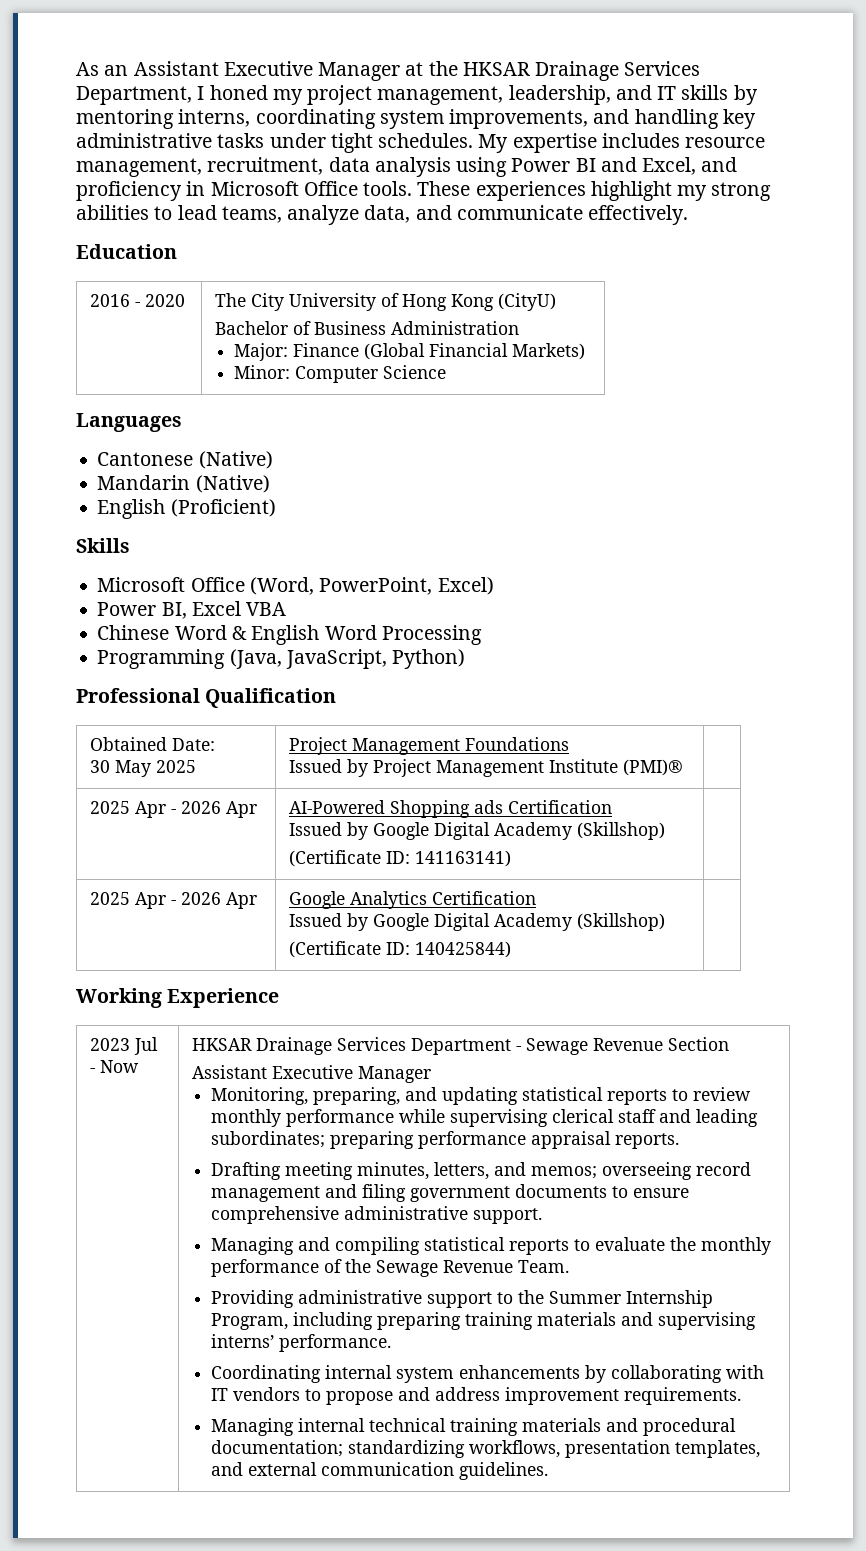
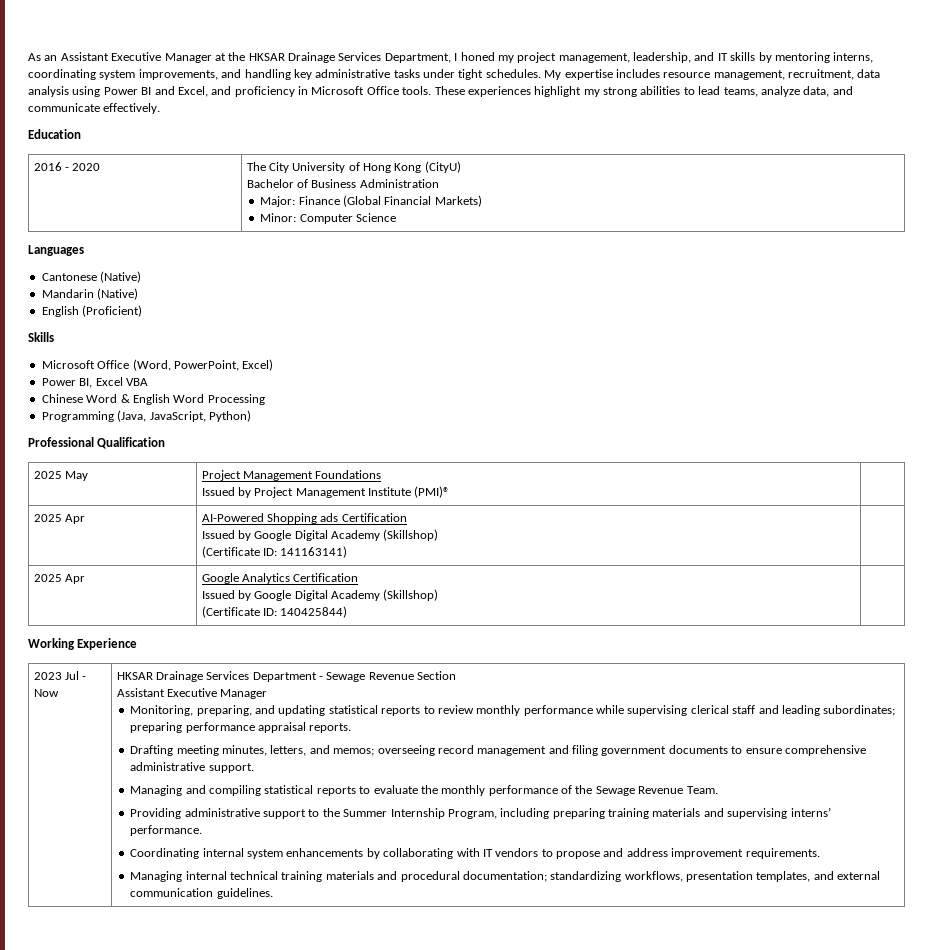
- Obtained Date:
- 30 May 2025 | Project Management Foundations
+ 2025 May | Project Management Foundations
- 2025 Apr - 2026 Apr | AI-Powered Shopping ads Certification
+ 2025 Apr | AI-Powered Shopping ads Certification
- 2025 Apr - 2026 Apr | Google Analytics Certification
+ 2025 Apr | Google Analytics Certification

